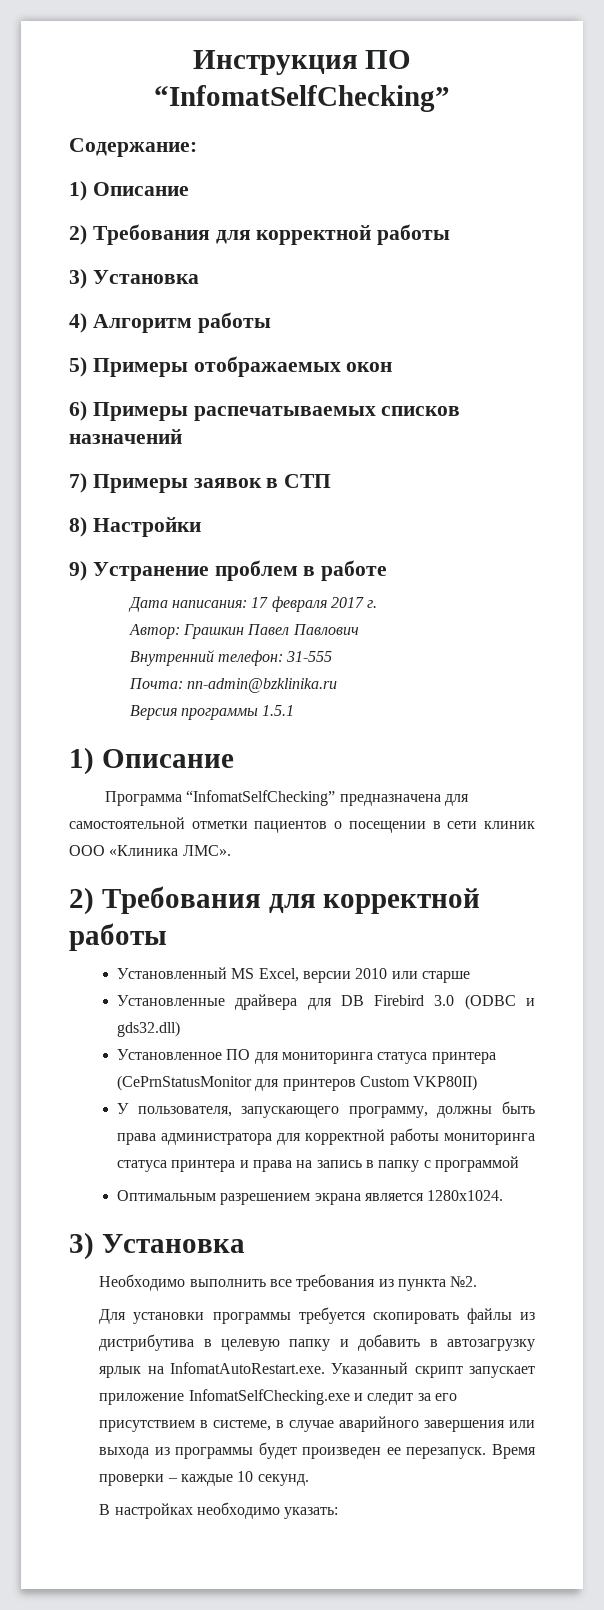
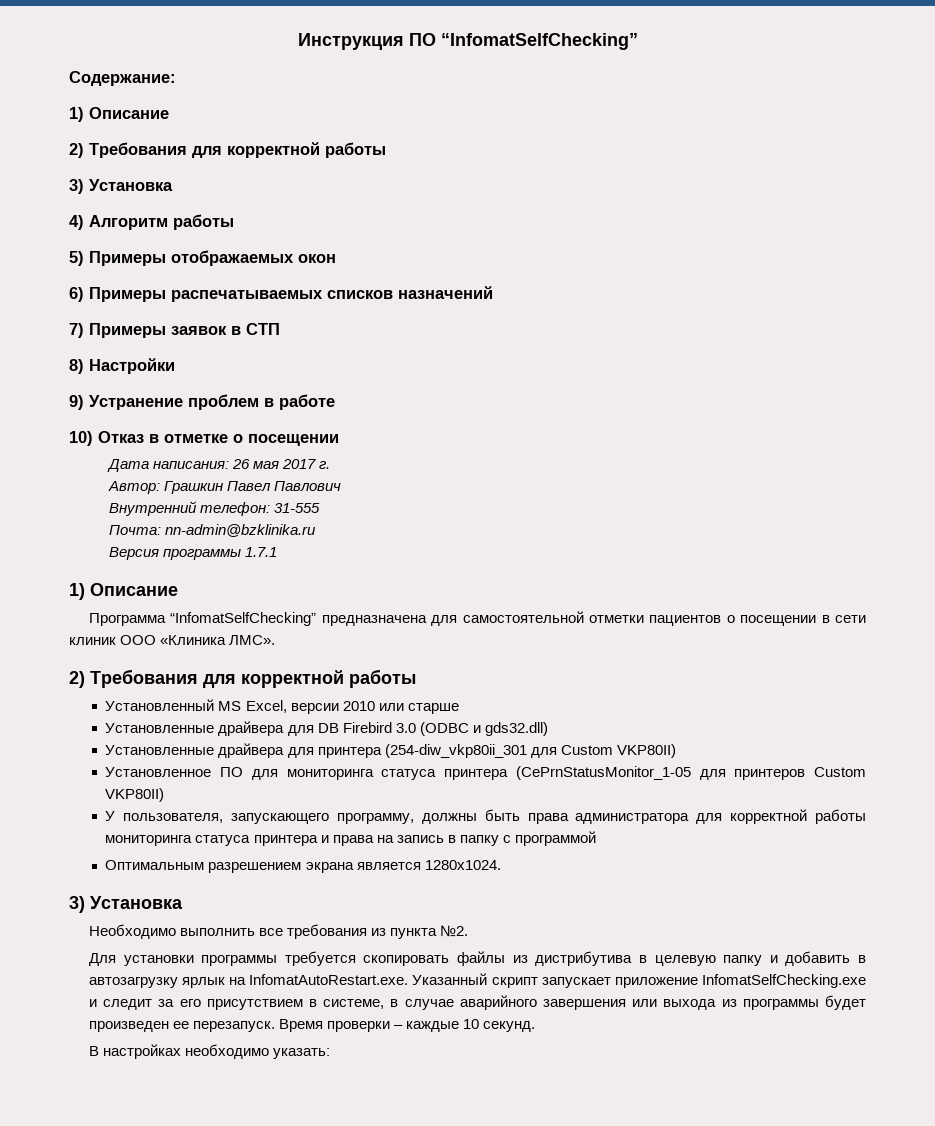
+ 10) Отказ в отметке о посещении
- Дата написания: 17 февраля 2017 г.
+ Дата написания: 26 мая 2017 г.
- Версия программы 1.5.1
+ Версия программы 1.7.1
+ Установленные драйвера для принтера (254-diw_vkp80ii_301 для Custom VKP80II)
- Установленное ПО для мониторинга статуса принтера (CePrnStatusMonitor для принтеров Custom VKP80II)
+ Установленное ПО для мониторинга статуса принтера (CePrnStatusMonitor_1-05 для принтеров Custom VKP80II)

